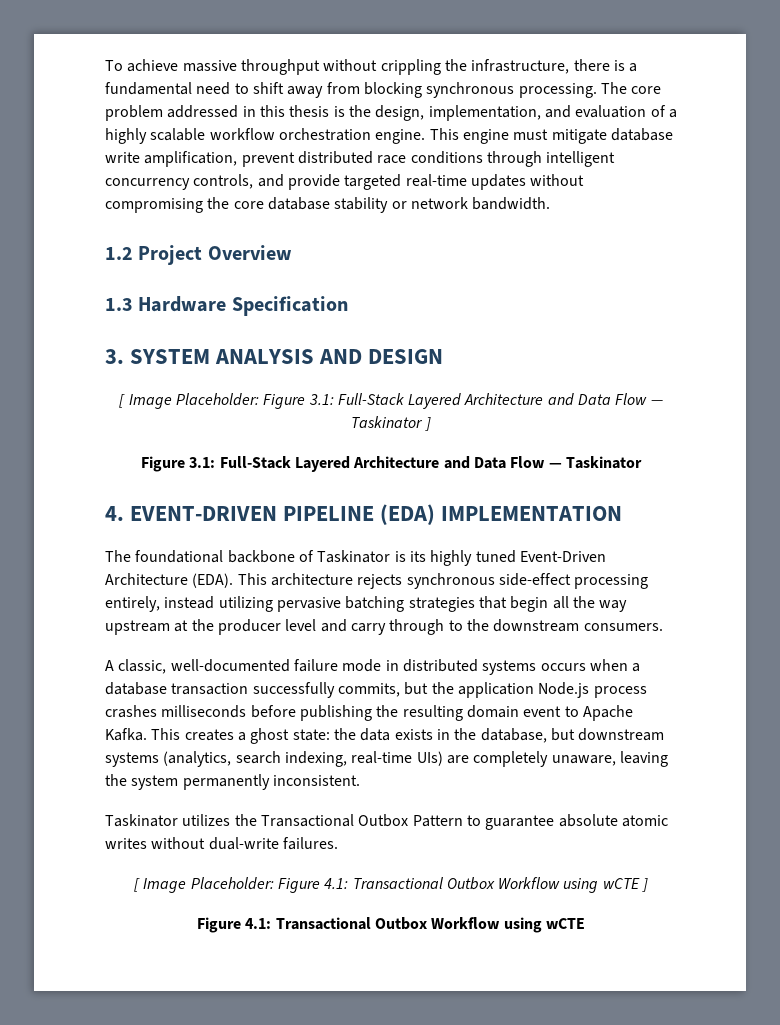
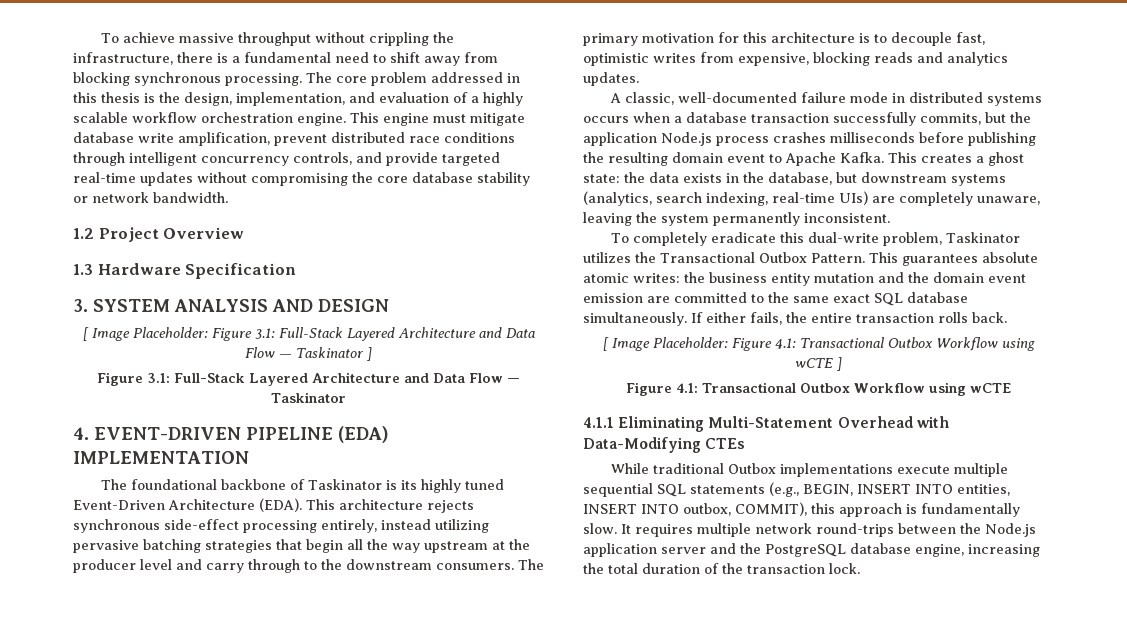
+ The primary motivation for this architecture is to decouple fast, optimistic writes from expensive, blocking reads and analytics updates.
- Taskinator utilizes the Transactional Outbox Pattern to guarantee absolute atomic writes without dual-write failures.
+ To completely eradicate this dual-write problem, Taskinator utilizes the Transactional Outbox Pattern. This guarantees absolute atomic writes: the business entity mutation and the domain event emission are committed to the same exact SQL database simultaneously. If either fails, the entire transaction rolls back.
+ 4.1.1 Eliminating Multi-Statement Overhead with Data-Modifying CTEs
+ While traditional Outbox implementations execute multiple sequential SQL statements (e.g., BEGIN, INSERT INTO entities, INSERT INTO outbox, COMMIT), this approach is fundamentally slow. It requires multiple network round-trips between the Node.js application server and the PostgreSQL database engine, increasing the total duration of the transaction lock.

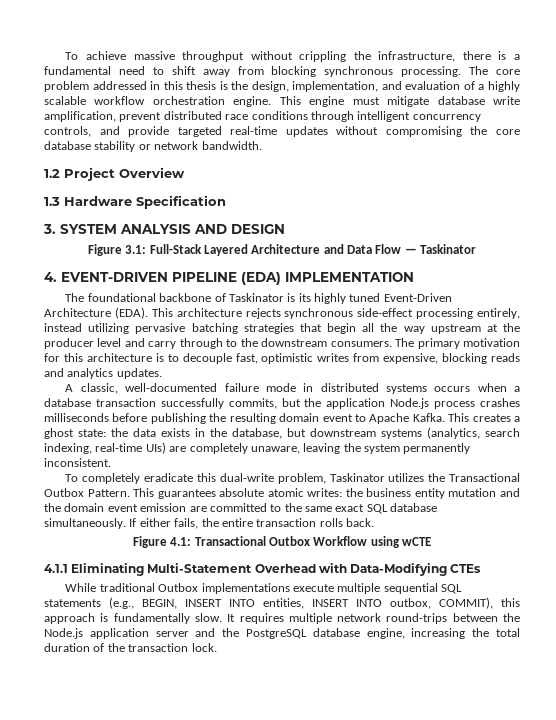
- [ Image Placeholder: Figure 3.1: Full-Stack Layered Architecture and Data Flow — Taskinator ]
- [ Image Placeholder: Figure 4.1: Transactional Outbox Workflow using wCTE ]

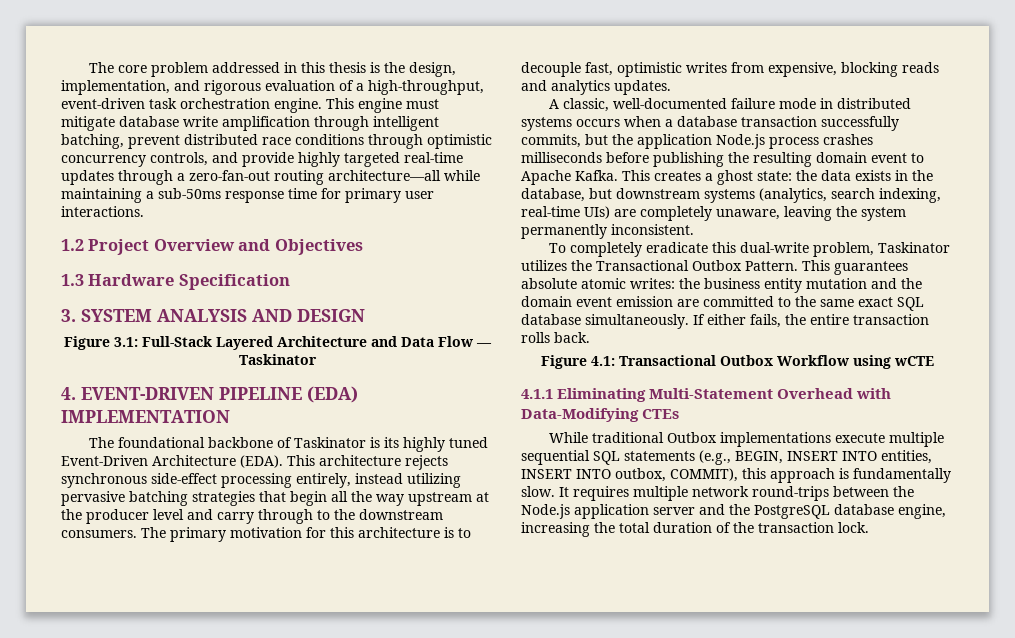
- To achieve massive throughput without crippling the infrastructure, there is a fundamental need to shift away from blocking synchronous processing. The core problem addressed in this thesis is the design, implementation, and evaluation of a highly scalable workflow orchestration engine.
+ The core problem addressed in this thesis is the design, implementation, and rigorous evaluation of a high-throughput, event-driven task orchestration engine.
- This engine must mitigate database write amplification, prevent distributed race conditions through intelligent concurrency controls, and provide targeted real-time updates without compromising the core database stability or network bandwidth.
+ This engine must mitigate database write amplification through intelligent batching, prevent distributed race conditions through optimistic concurrency controls, and provide highly targeted real-time updates through a zero-fan-out routing architecture—all while maintaining a sub-50ms response time for primary user interactions.
- 1.2 Project Overview
+ 1.2 Project Overview and Objectives

